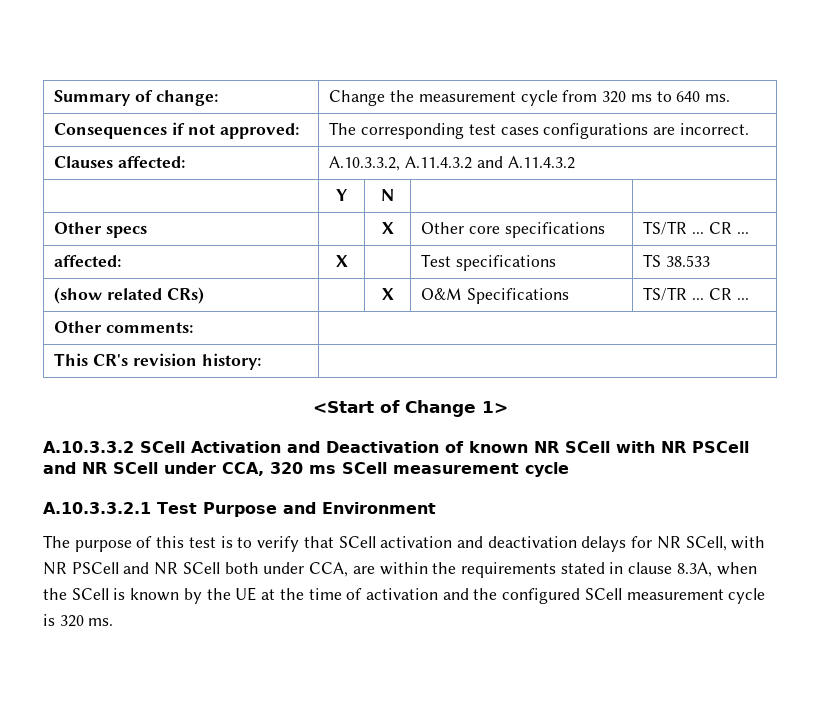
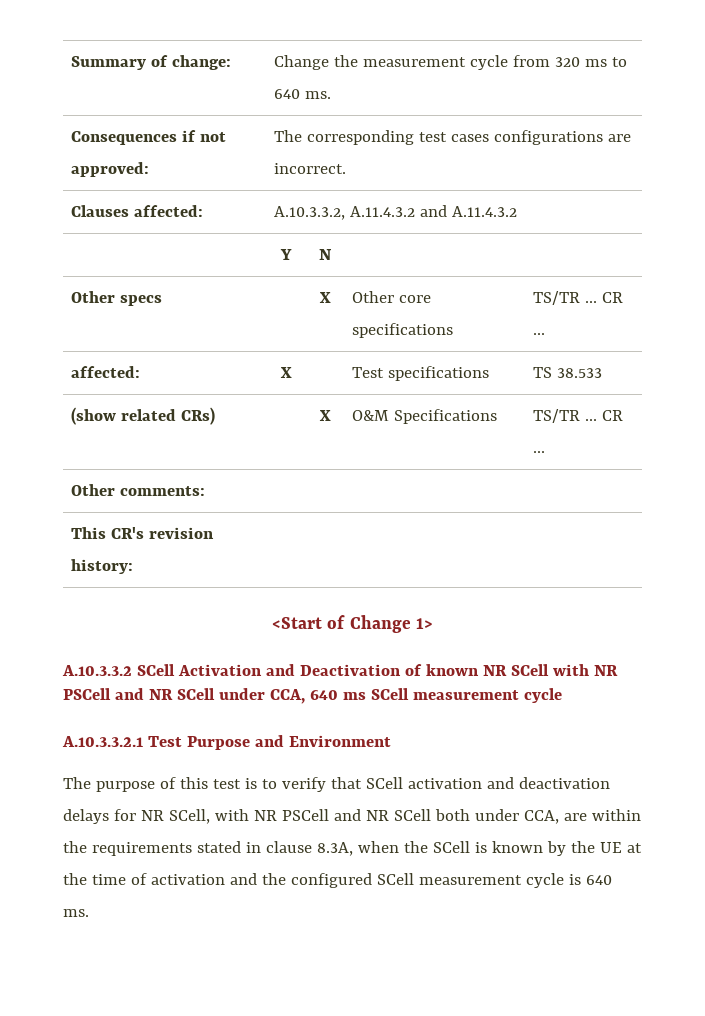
- A.10.3.3.2 SCell Activation and Deactivation of known NR SCell with NR PSCell and NR SCell under CCA, 320 ms SCell measurement cycle
+ A.10.3.3.2 SCell Activation and Deactivation of known NR SCell with NR PSCell and NR SCell under CCA, 640 ms SCell measurement cycle
- The purpose of this test is to verify that SCell activation and deactivation delays for NR SCell, with NR PSCell and NR SCell both under CCA, are within the requirements stated in clause 8.3A, when the SCell is known by the UE at the time of activation and the configured SCell measurement cycle is 320 ms.
+ The purpose of this test is to verify that SCell activation and deactivation delays for NR SCell, with NR PSCell and NR SCell both under CCA, are within the requirements stated in clause 8.3A, when the SCell is known by the UE at the time of activation and the configured SCell measurement cycle is 640 ms.

